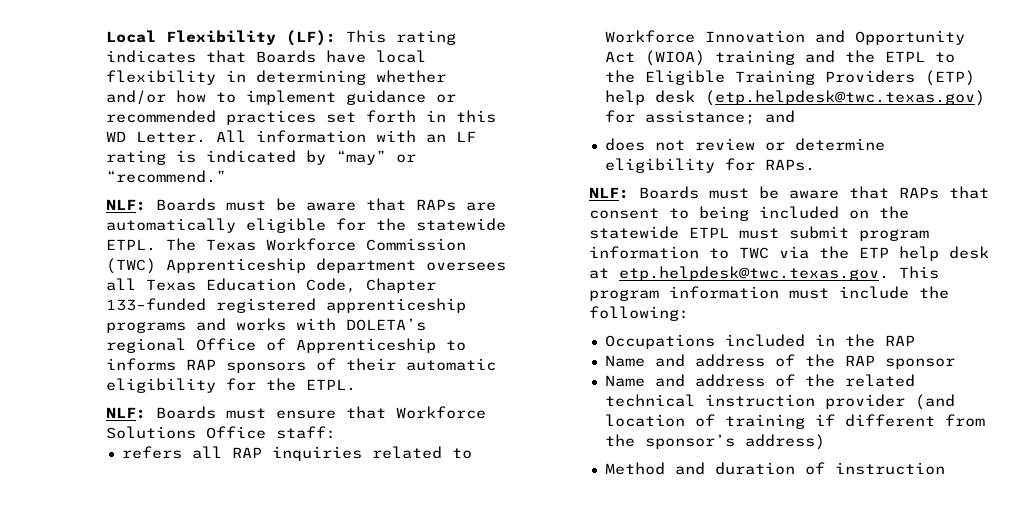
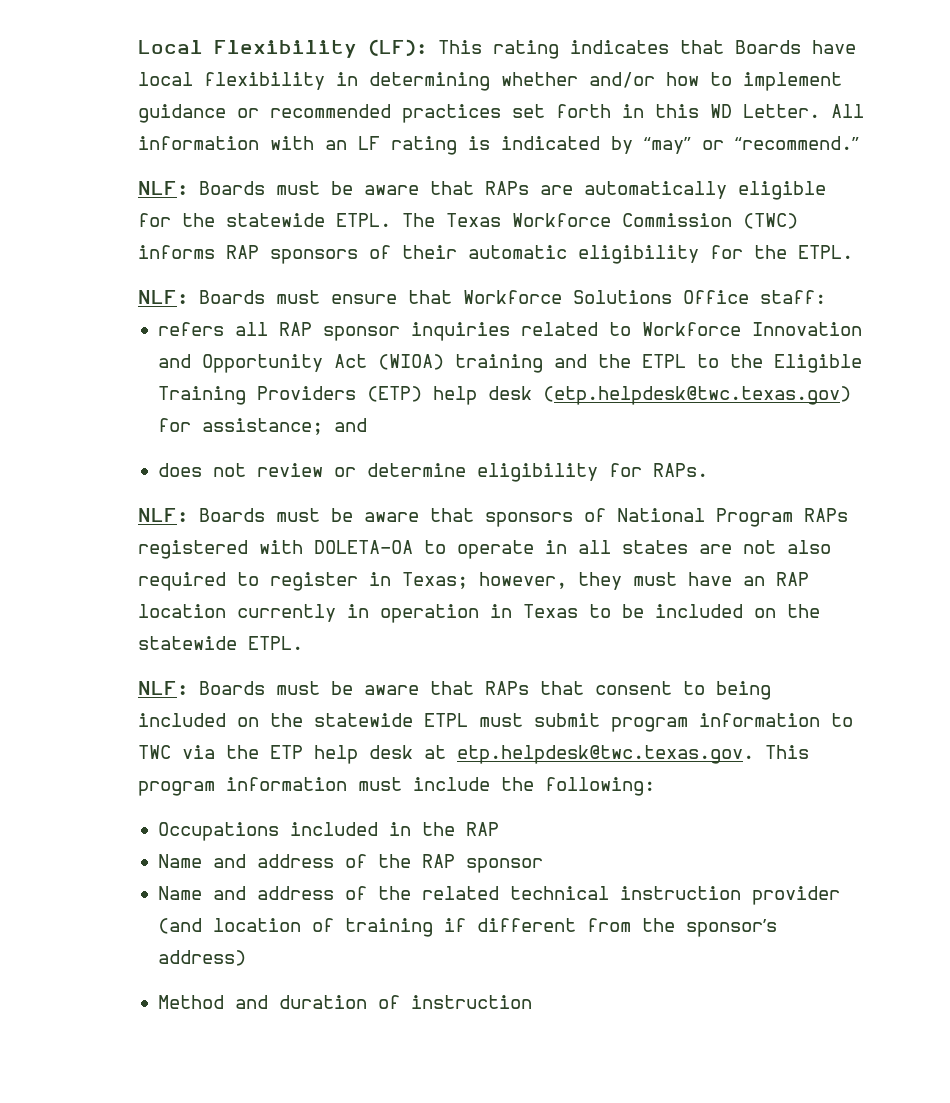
- The Texas Workforce Commission (TWC) Apprenticeship department oversees all Texas Education Code, Chapter 133–funded registered apprenticeship programs and works with DOLETA’s regional Office of Apprenticeship to informs RAP sponsors of their automatic eligibility for the ETPL.
+ The Texas Workforce Commission (TWC) informs RAP sponsors of their automatic eligibility for the ETPL.
- refers all RAP inquiries related to Workforce Innovation and Opportunity Act (WIOA) training and the ETPL to the Eligible Training Providers (ETP) help desk (etp.helpdesk@twc.texas.gov) for assistance; and
+ refers all RAP sponsor inquiries related to Workforce Innovation and Opportunity Act (WIOA) training and the ETPL to the Eligible Training Providers (ETP) help desk (etp.helpdesk@twc.texas.gov) for assistance; and
+ NLF: Boards must be aware that sponsors of National Program RAPs registered with DOLETA-OA to operate in all states are not also required to register in Texas; however, they must have an RAP location currently in operation in Texas to be included on the statewide ETPL.

